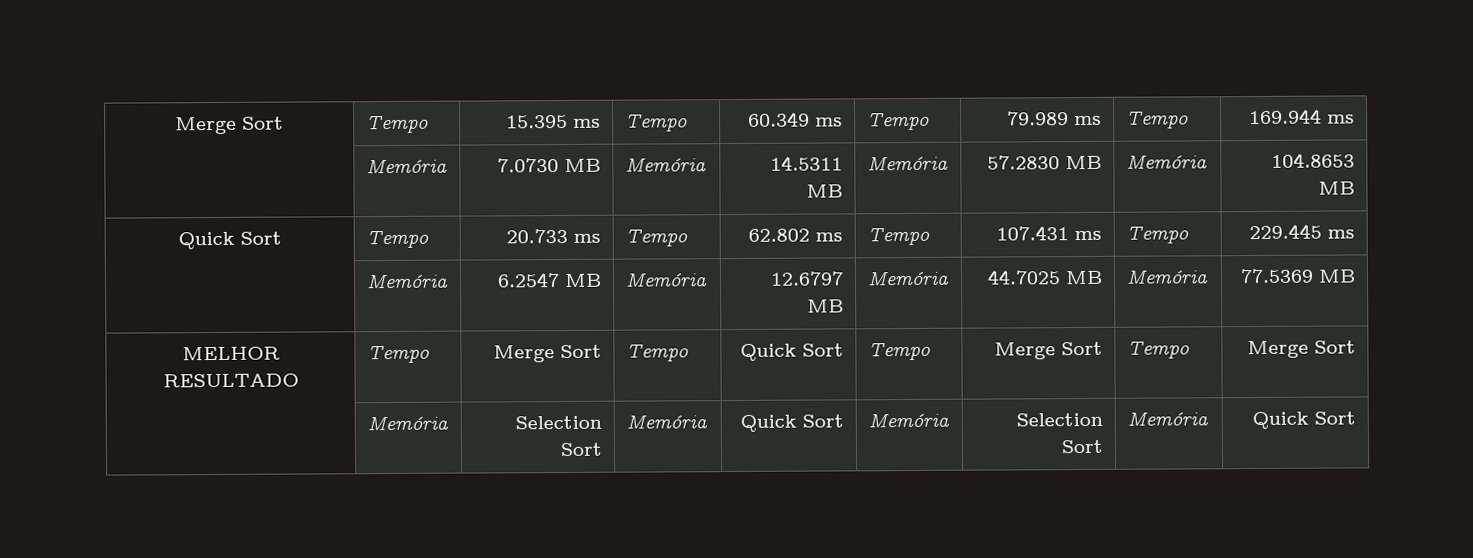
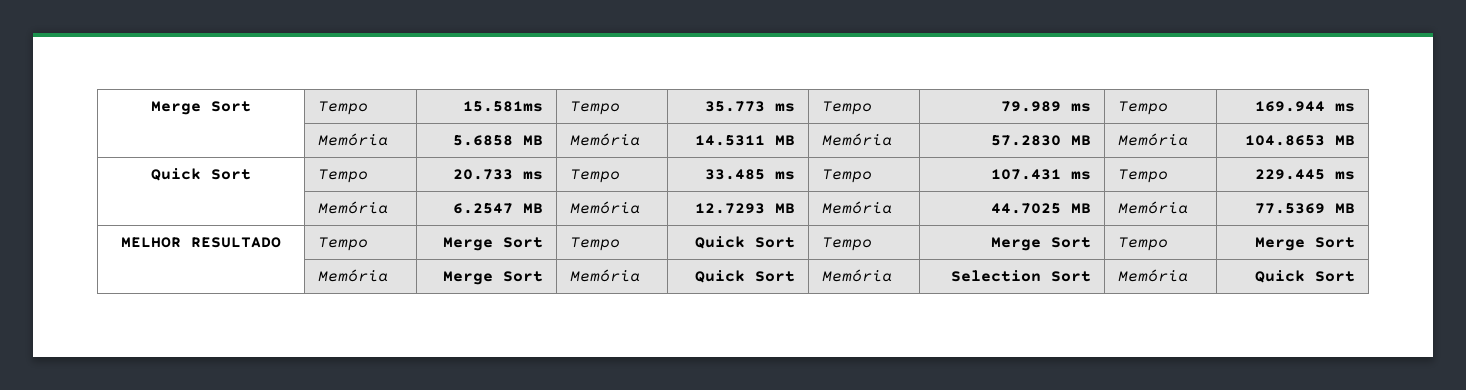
- Merge Sort | Tempo | 15.395 ms | Tempo | 60.349 ms | Tempo | 79.989 ms | Tempo | 169.944 ms
+ Merge Sort | Tempo | 15.581ms | Tempo | 35.773 ms | Tempo | 79.989 ms | Tempo | 169.944 ms
- | Memória | 7.0730 MB | Memória | 14.5311 MB | Memória | 57.2830 MB | Memória | 104.8653 MB
+ | Memória | 5.6858 MB | Memória | 14.5311 MB | Memória | 57.2830 MB | Memória | 104.8653 MB
- Quick Sort | Tempo | 20.733 ms | Tempo | 62.802 ms | Tempo | 107.431 ms | Tempo | 229.445 ms
+ Quick Sort | Tempo | 20.733 ms | Tempo | 33.485 ms | Tempo | 107.431 ms | Tempo | 229.445 ms
- | Memória | 6.2547 MB | Memória | 12.6797 MB | Memória | 44.7025 MB | Memória | 77.5369 MB
+ | Memória | 6.2547 MB | Memória | 12.7293 MB | Memória | 44.7025 MB | Memória | 77.5369 MB
- | Memória | Selection Sort | Memória | Quick Sort | Memória | Selection Sort | Memória | Quick Sort
+ | Memória | Merge Sort | Memória | Quick Sort | Memória | Selection Sort | Memória | Quick Sort

